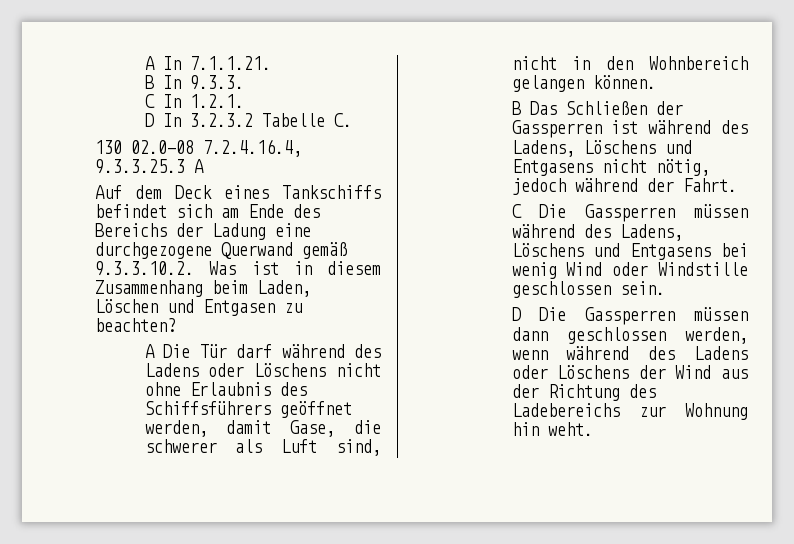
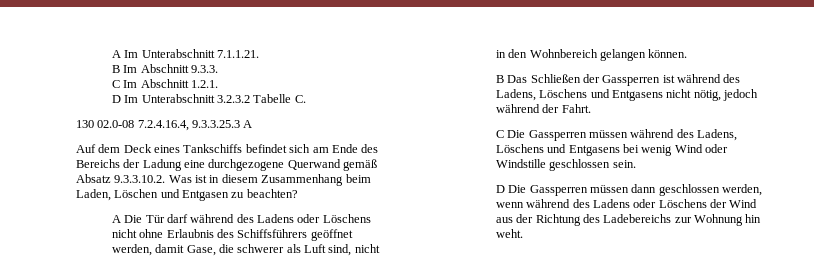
- A In 7.1.1.21.
+ A Im Unterabschnitt 7.1.1.21.
- B In 9.3.3.
+ B Im Abschnitt 9.3.3.
- C In 1.2.1.
+ C Im Abschnitt 1.2.1.
- D In 3.2.3.2 Tabelle C.
+ D Im Unterabschnitt 3.2.3.2 Tabelle C.
- Auf dem Deck eines Tankschiffs befindet sich am Ende des Bereichs der Ladung eine durchgezogene Querwand gemäß 9.3.3.10.2. Was ist in diesem Zusammenhang beim Laden, Löschen und Entgasen zu beachten?
+ Auf dem Deck eines Tankschiffs befindet sich am Ende des Bereichs der Ladung eine durchgezogene Querwand gemäß Absatz 9.3.3.10.2. Was ist in diesem Zusammenhang beim Laden, Löschen und Entgasen zu beachten?

